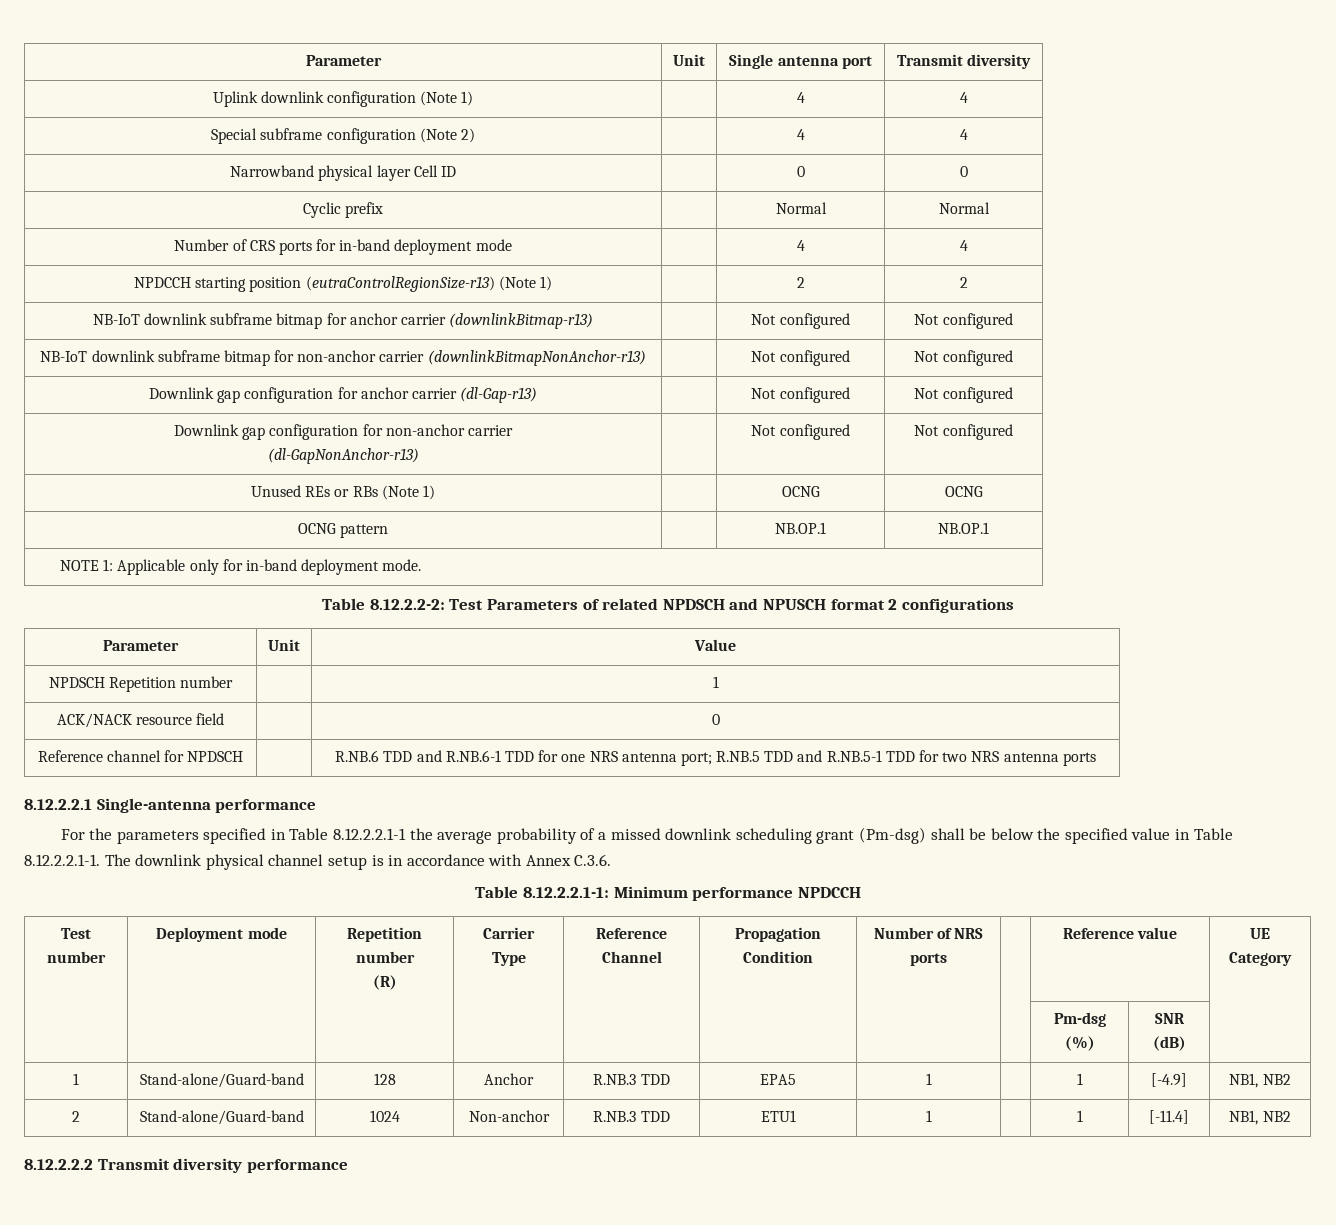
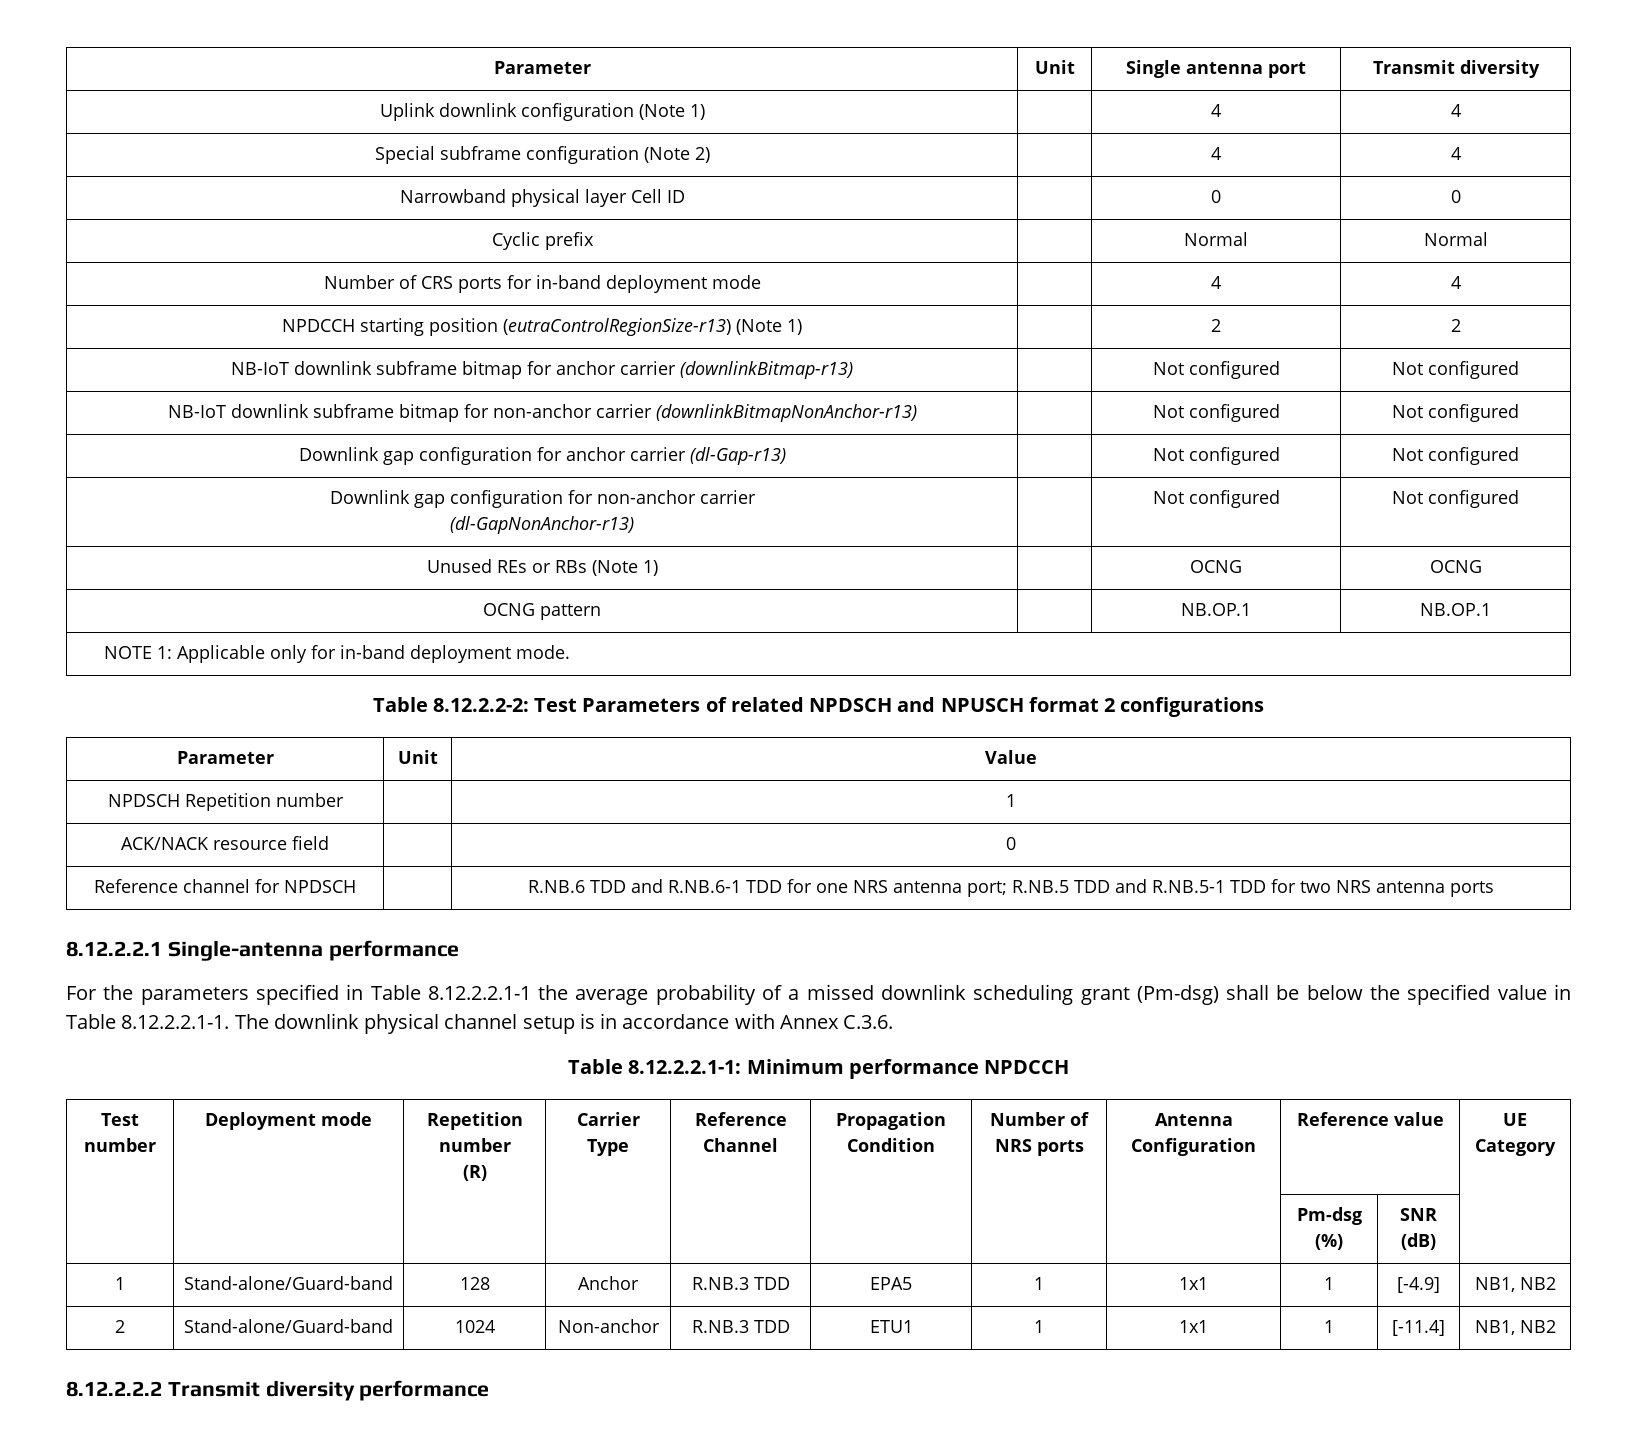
  Test number | Deployment mode | Repetition number
- (R) | Carrier Type | Reference Channel | Propagation Condition | Number of NRS ports | | Reference value | UE Category
+ (R) | Carrier Type | Reference Channel | Propagation Condition | Number of NRS ports | Antenna Configuration | Reference value | UE Category
- 1 | Stand-alone/Guard-band | 128 | Anchor | R.NB.3 TDD | EPA5 | 1 | | 1 | [-4.9] | NB1, NB2
+ 1 | Stand-alone/Guard-band | 128 | Anchor | R.NB.3 TDD | EPA5 | 1 | 1x1 | 1 | [-4.9] | NB1, NB2
- 2 | Stand-alone/Guard-band | 1024 | Non-anchor | R.NB.3 TDD | ETU1 | 1 | | 1 | [-11.4] | NB1, NB2
+ 2 | Stand-alone/Guard-band | 1024 | Non-anchor | R.NB.3 TDD | ETU1 | 1 | 1x1 | 1 | [-11.4] | NB1, NB2

